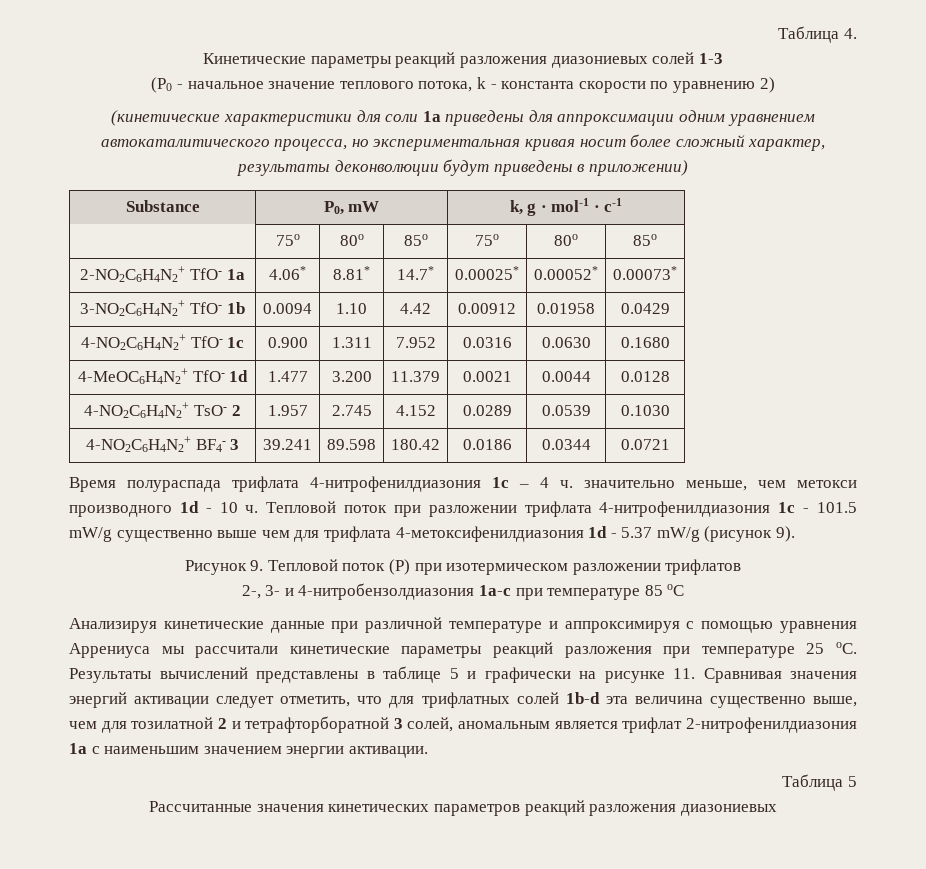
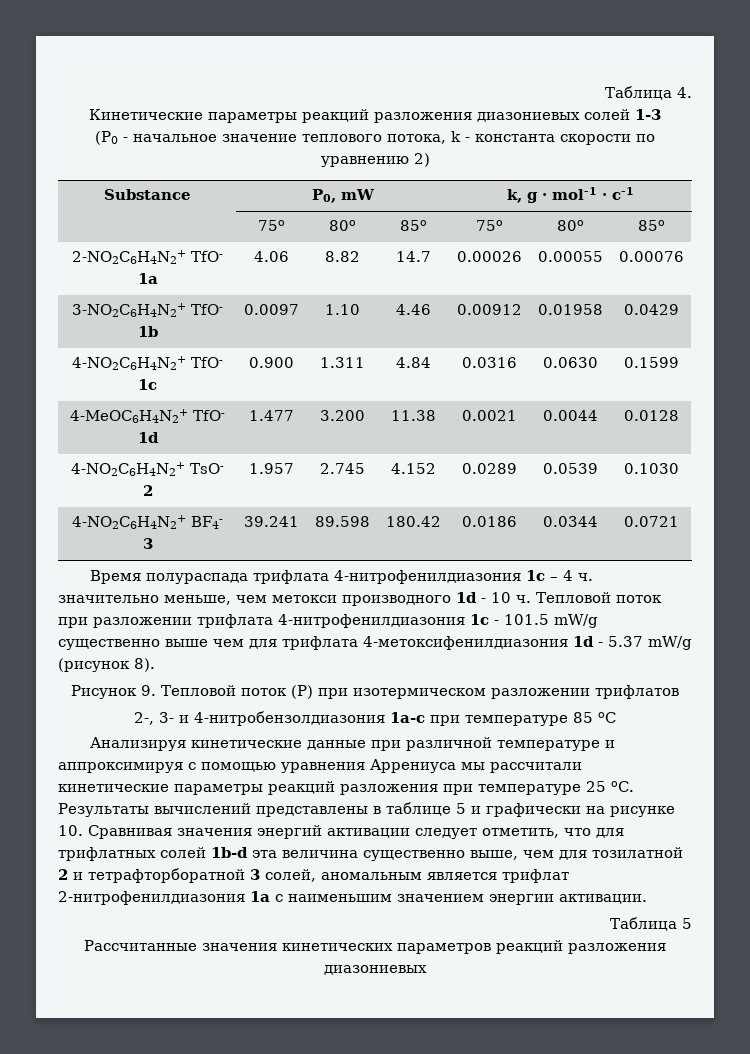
- (кинетические характеристики для соли 1a приведены для аппроксимации одним уравнением автокаталитического процесса, но экспериментальная кривая носит более сложный характер, результаты деконволюции будут приведены в приложении)
- 2-NO2С6H4N2+ TfO- 1a | 4.06* | 8.81* | 14.7* | 0.00025* | 0.00052* | 0.00073*
+ 2-NO2С6H4N2+ TfO- 1a | 4.06 | 8.82 | 14.7 | 0.00026 | 0.00055 | 0.00076
- 3-NO2С6H4N2+ TfO- 1b | 0.0094 | 1.10 | 4.42 | 0.00912 | 0.01958 | 0.0429
+ 3-NO2С6H4N2+ TfO- 1b | 0.0097 | 1.10 | 4.46 | 0.00912 | 0.01958 | 0.0429
- 4-NO2С6H4N2+ TfO- 1c | 0.900 | 1.311 | 7.952 | 0.0316 | 0.0630 | 0.1680
+ 4-NO2С6H4N2+ TfO- 1c | 0.900 | 1.311 | 4.84 | 0.0316 | 0.0630 | 0.1599
- 4-MeOС6H4N2+ TfO- 1d | 1.477 | 3.200 | 11.379 | 0.0021 | 0.0044 | 0.0128
+ 4-MeOС6H4N2+ TfO- 1d | 1.477 | 3.200 | 11.38 | 0.0021 | 0.0044 | 0.0128
- Время полураспада трифлата 4-нитрофенилдиазония 1c – 4 ч. значительно меньше, чем метокси производного 1d - 10 ч. Тепловой поток при разложении трифлата 4-нитрофенилдиазония 1c - 101.5 mW/g существенно выше чем для трифлата 4-метоксифенилдиазония 1d - 5.37 mW/g (рисунок 9).
+ Время полураспада трифлата 4-нитрофенилдиазония 1c – 4 ч. значительно меньше, чем метокси производного 1d - 10 ч. Тепловой поток при разложении трифлата 4-нитрофенилдиазония 1c - 101.5 mW/g существенно выше чем для трифлата 4-метоксифенилдиазония 1d - 5.37 mW/g (рисунок 8).
- Результаты вычислений представлены в таблице 5 и графически на рисунке 11. Сравнивая значения энергий активации следует отметить, что для трифлатных солей 1b-d эта величина существенно выше, чем для тозилатной 2 и тетрафторборатной 3 солей, аномальным является трифлат 2-нитрофенилдиазония 1a с наименьшим значением энергии активации.
+ Результаты вычислений представлены в таблице 5 и графически на рисунке 10. Сравнивая значения энергий активации следует отметить, что для трифлатных солей 1b-d эта величина существенно выше, чем для тозилатной 2 и тетрафторборатной 3 солей, аномальным является трифлат 2-нитрофенилдиазония 1a с наименьшим значением энергии активации.

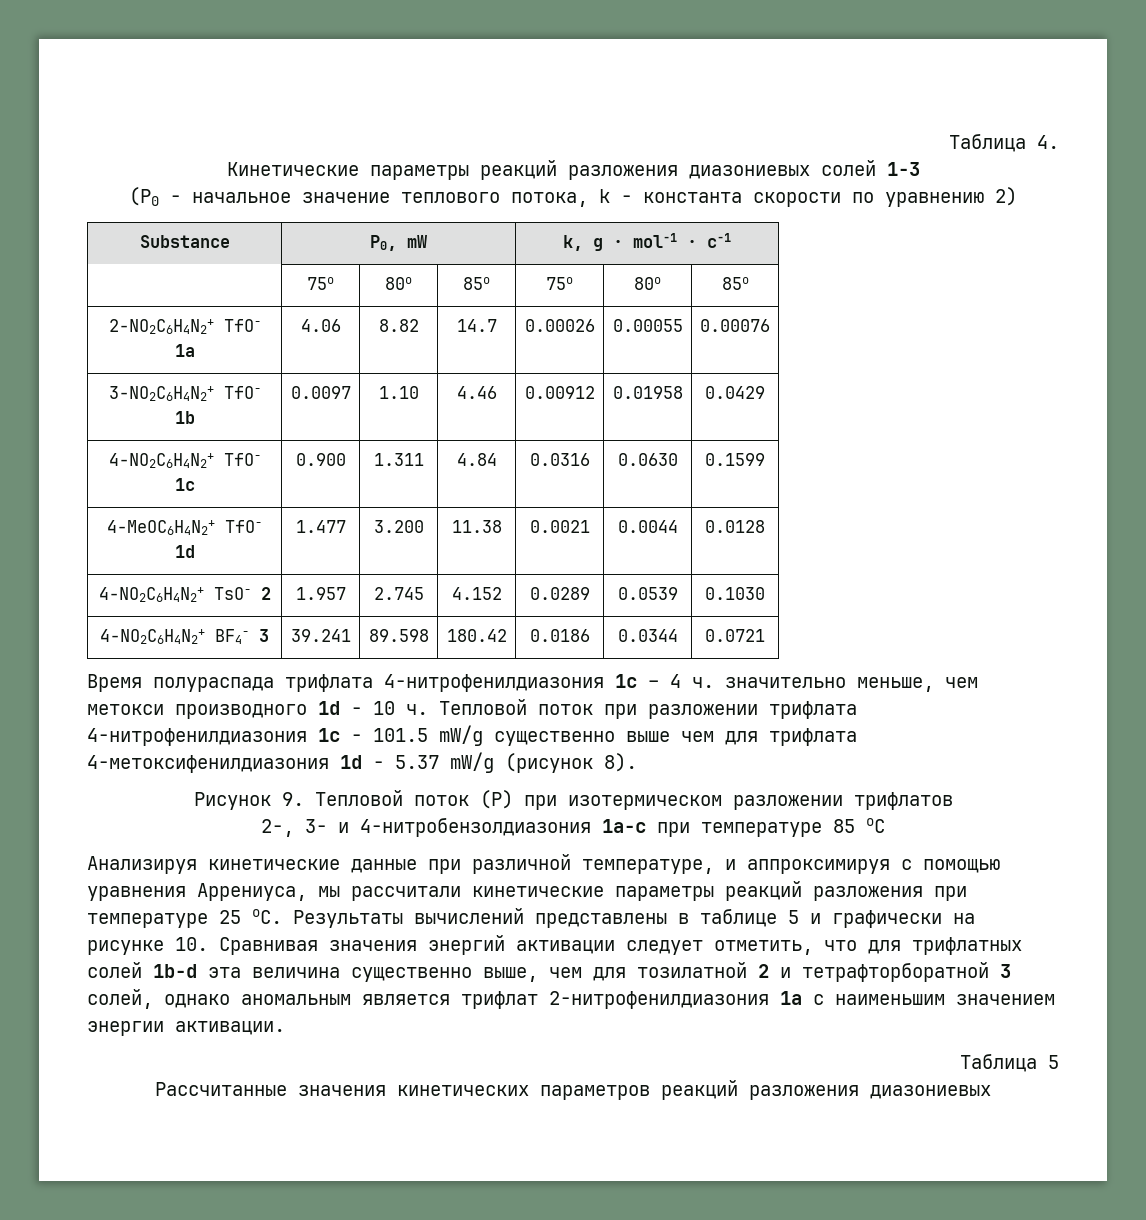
- Анализируя кинетические данные при различной температуре и аппроксимируя с помощью уравнения Аррениуса мы рассчитали кинетические параметры реакций разложения при температуре 25 оС.
+ Анализируя кинетические данные при различной температуре, и аппроксимируя с помощью уравнения Аррениуса, мы рассчитали кинетические параметры реакций разложения при температуре 25 оС.
- Результаты вычислений представлены в таблице 5 и графически на рисунке 10. Сравнивая значения энергий активации следует отметить, что для трифлатных солей 1b-d эта величина существенно выше, чем для тозилатной 2 и тетрафторборатной 3 солей, аномальным является трифлат 2-нитрофенилдиазония 1a с наименьшим значением энергии активации.
+ Результаты вычислений представлены в таблице 5 и графически на рисунке 10. Сравнивая значения энергий активации следует отметить, что для трифлатных солей 1b-d эта величина существенно выше, чем для тозилатной 2 и тетрафторборатной 3 солей, однако аномальным является трифлат 2-нитрофенилдиазония 1a с наименьшим значением энергии активации.

